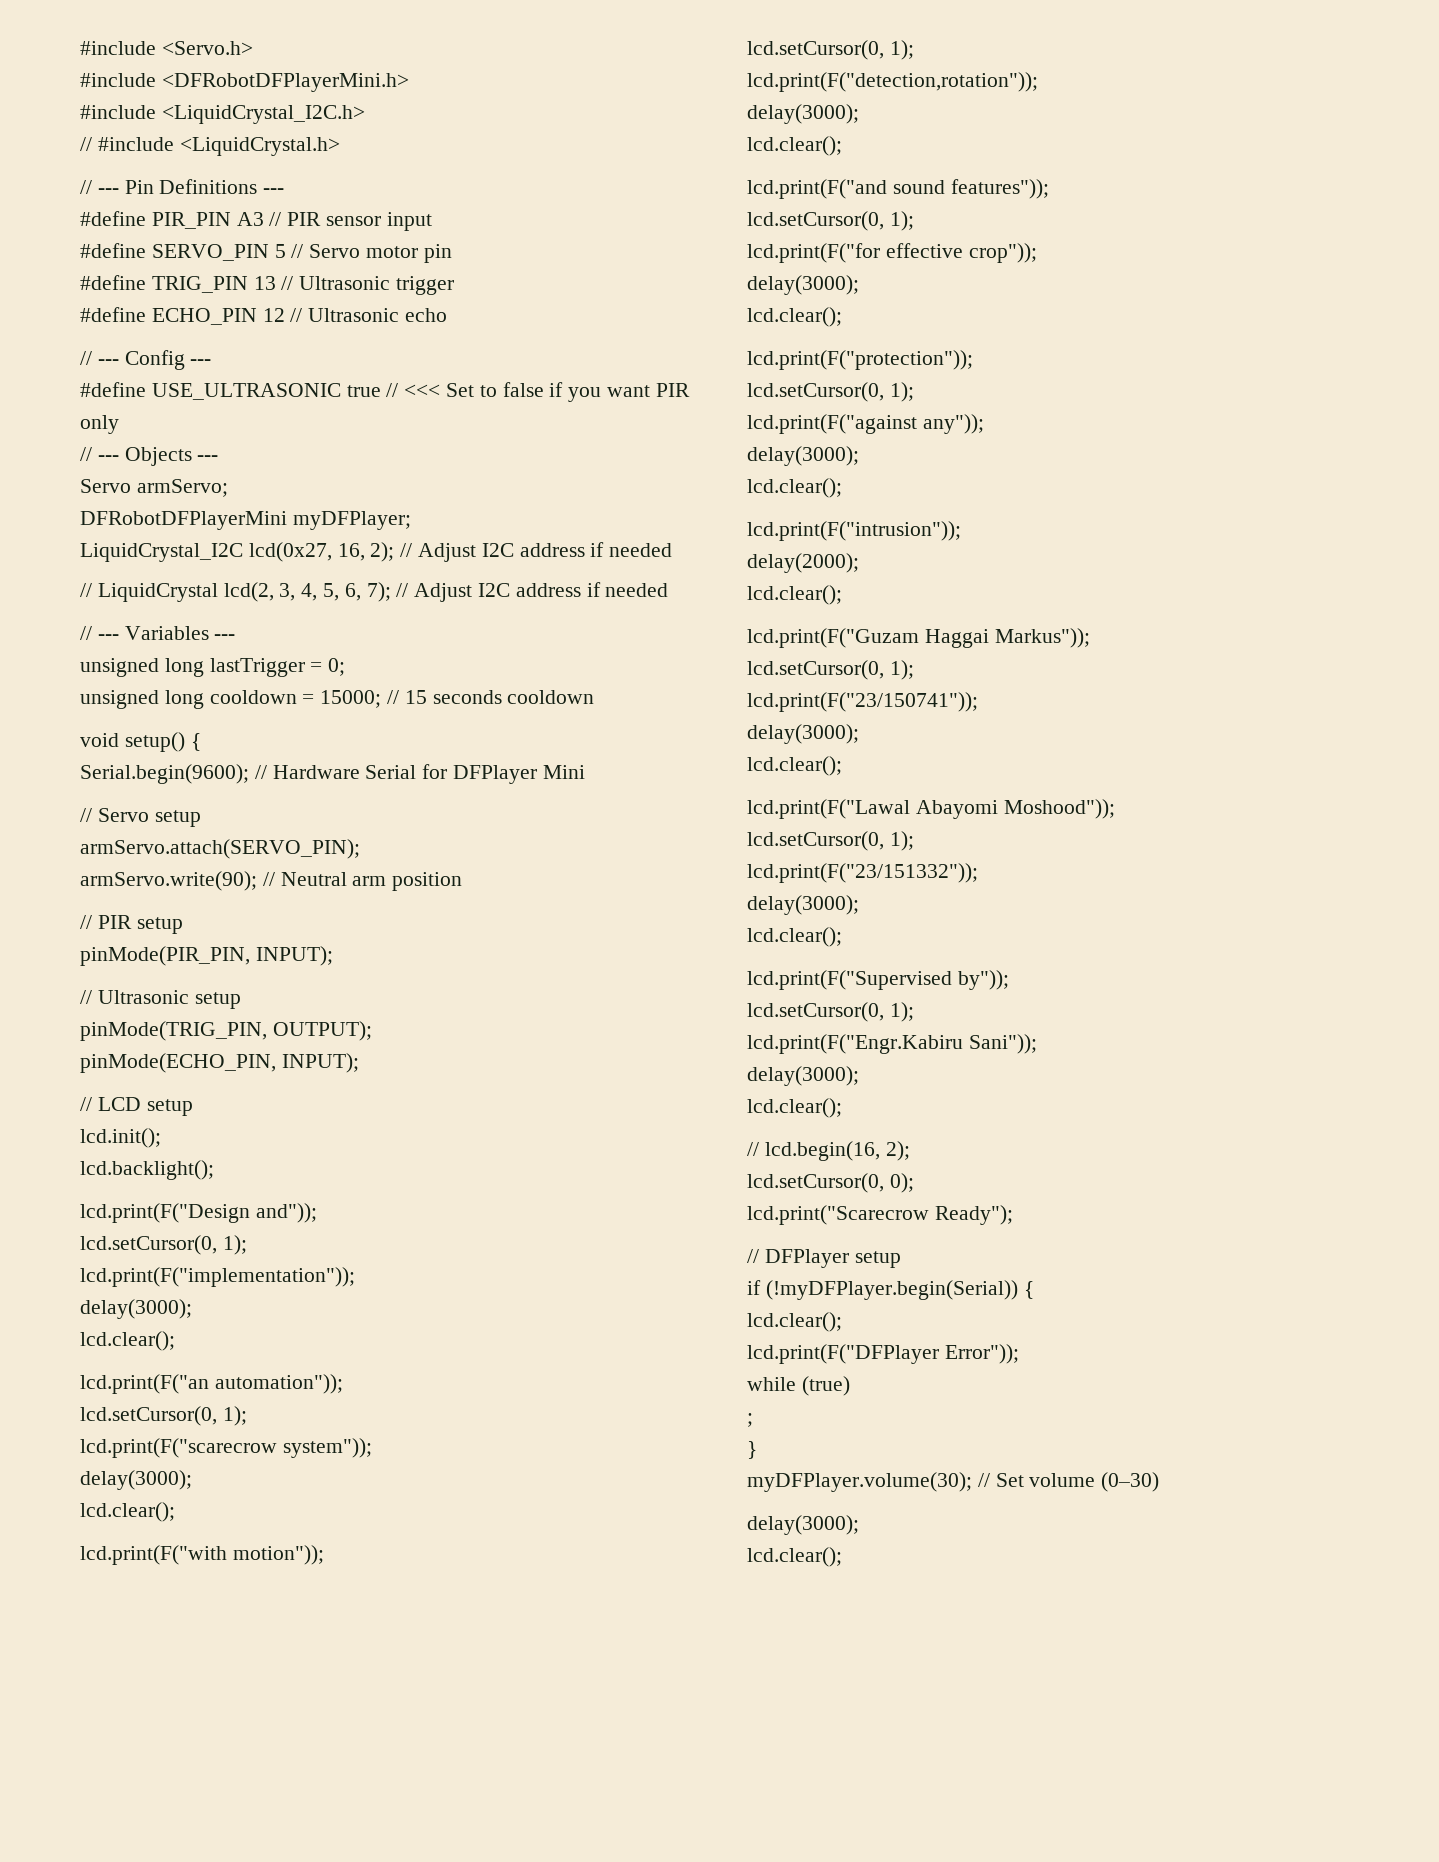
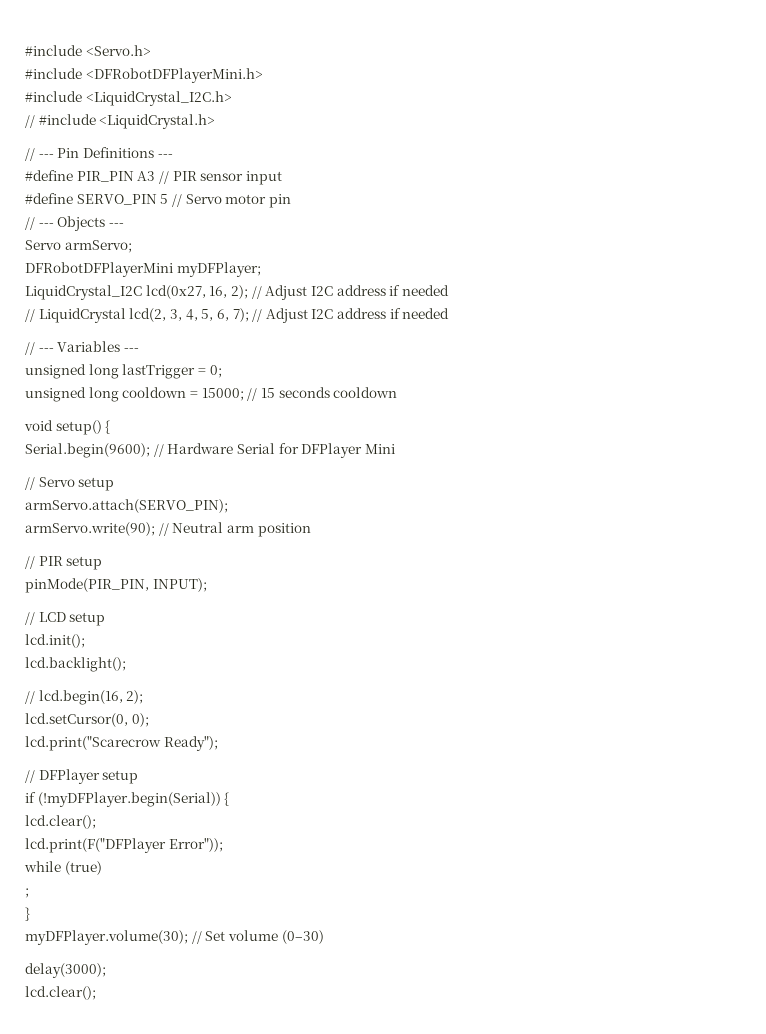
- #define TRIG_PIN 13 // Ultrasonic trigger
- #define ECHO_PIN 12 // Ultrasonic echo
- // --- Config ---
- #define USE_ULTRASONIC true // <<< Set to false if you want PIR only
- // Ultrasonic setup
- pinMode(TRIG_PIN, OUTPUT);
- pinMode(ECHO_PIN, INPUT);
- lcd.print(F("Design and"));
- lcd.setCursor(0, 1);
- lcd.print(F("implementation"));
- delay(3000);
- lcd.clear();
- lcd.print(F("an automation"));
- lcd.setCursor(0, 1);
- lcd.print(F("scarecrow system"));
- delay(3000);
- lcd.clear();
- lcd.print(F("with motion"));
- lcd.setCursor(0, 1);
- lcd.print(F("detection,rotation"));
- delay(3000);
- lcd.clear();
- lcd.print(F("and sound features"));
- lcd.setCursor(0, 1);
- lcd.print(F("for effective crop"));
- delay(3000);
- lcd.clear();
- lcd.print(F("protection"));
- lcd.setCursor(0, 1);
- lcd.print(F("against any"));
- delay(3000);
- lcd.clear();
- lcd.print(F("intrusion"));
- delay(2000);
- lcd.clear();
- lcd.print(F("Guzam Haggai Markus"));
- lcd.setCursor(0, 1);
- lcd.print(F("23/150741"));
- delay(3000);
- lcd.clear();
- lcd.print(F("Lawal Abayomi Moshood"));
- lcd.setCursor(0, 1);
- lcd.print(F("23/151332"));
- delay(3000);
- lcd.clear();
- lcd.print(F("Supervised by"));
- lcd.setCursor(0, 1);
- lcd.print(F("Engr.Kabiru Sani"));
- delay(3000);
- lcd.clear();

